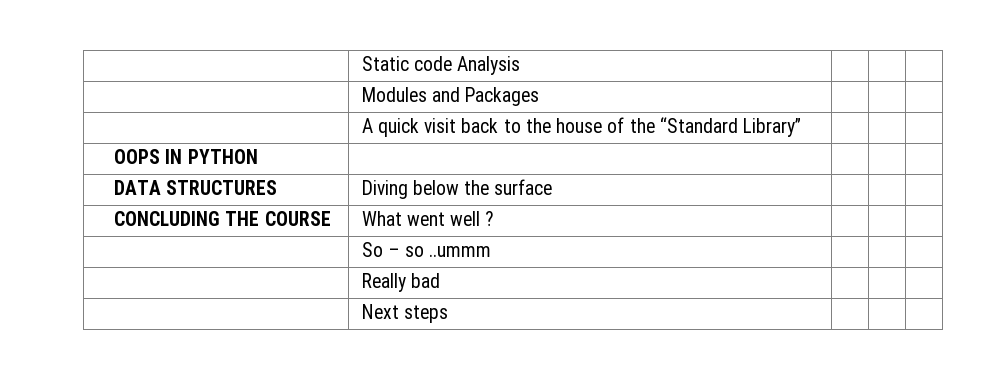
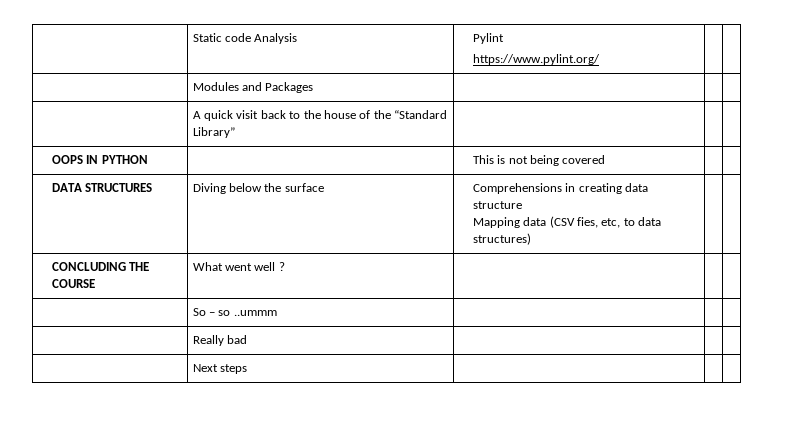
- | Static code Analysis | | |
+ | Static code Analysis | Pylint
+ https://www.pylint.org/ | |
- OOPS IN PYTHON | | | |
+ OOPS IN PYTHON | | This is not being covered | |
- DATA STRUCTURES | Diving below the surface | | |
+ DATA STRUCTURES | Diving below the surface | Comprehensions in creating data structure
+ Mapping data (CSV fies, etc, to data structures) | |

